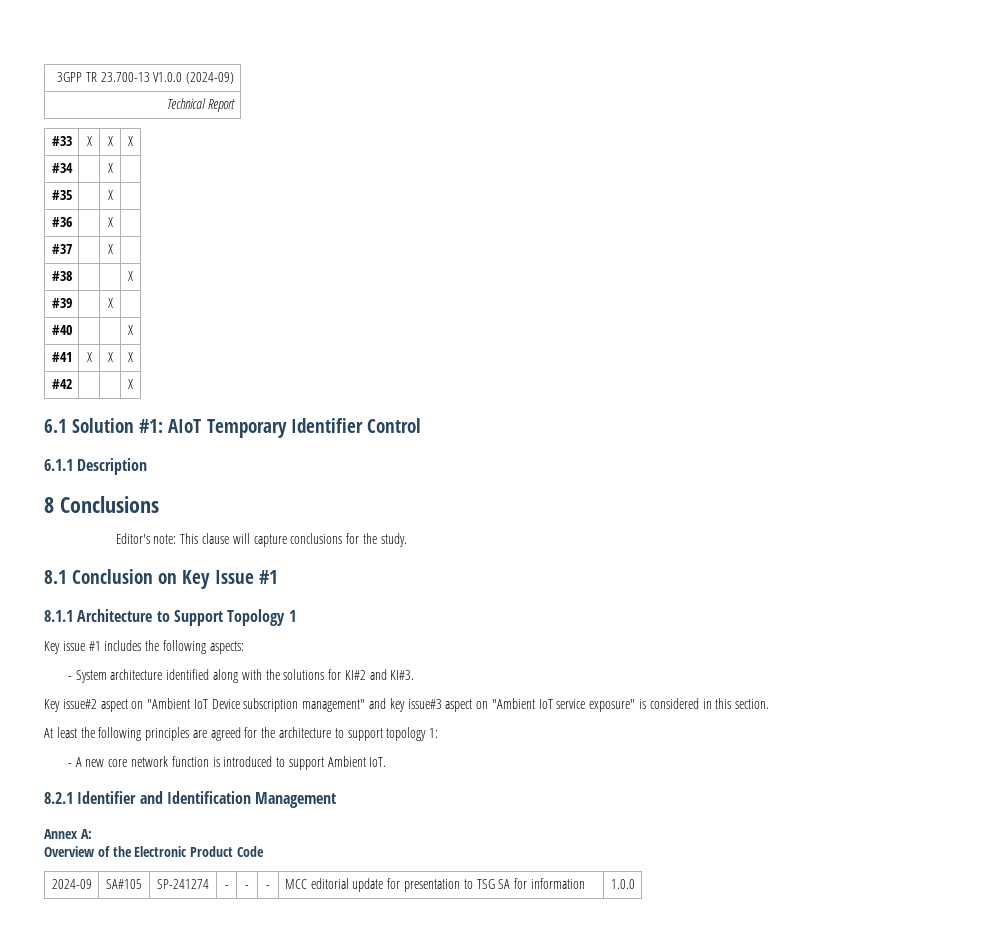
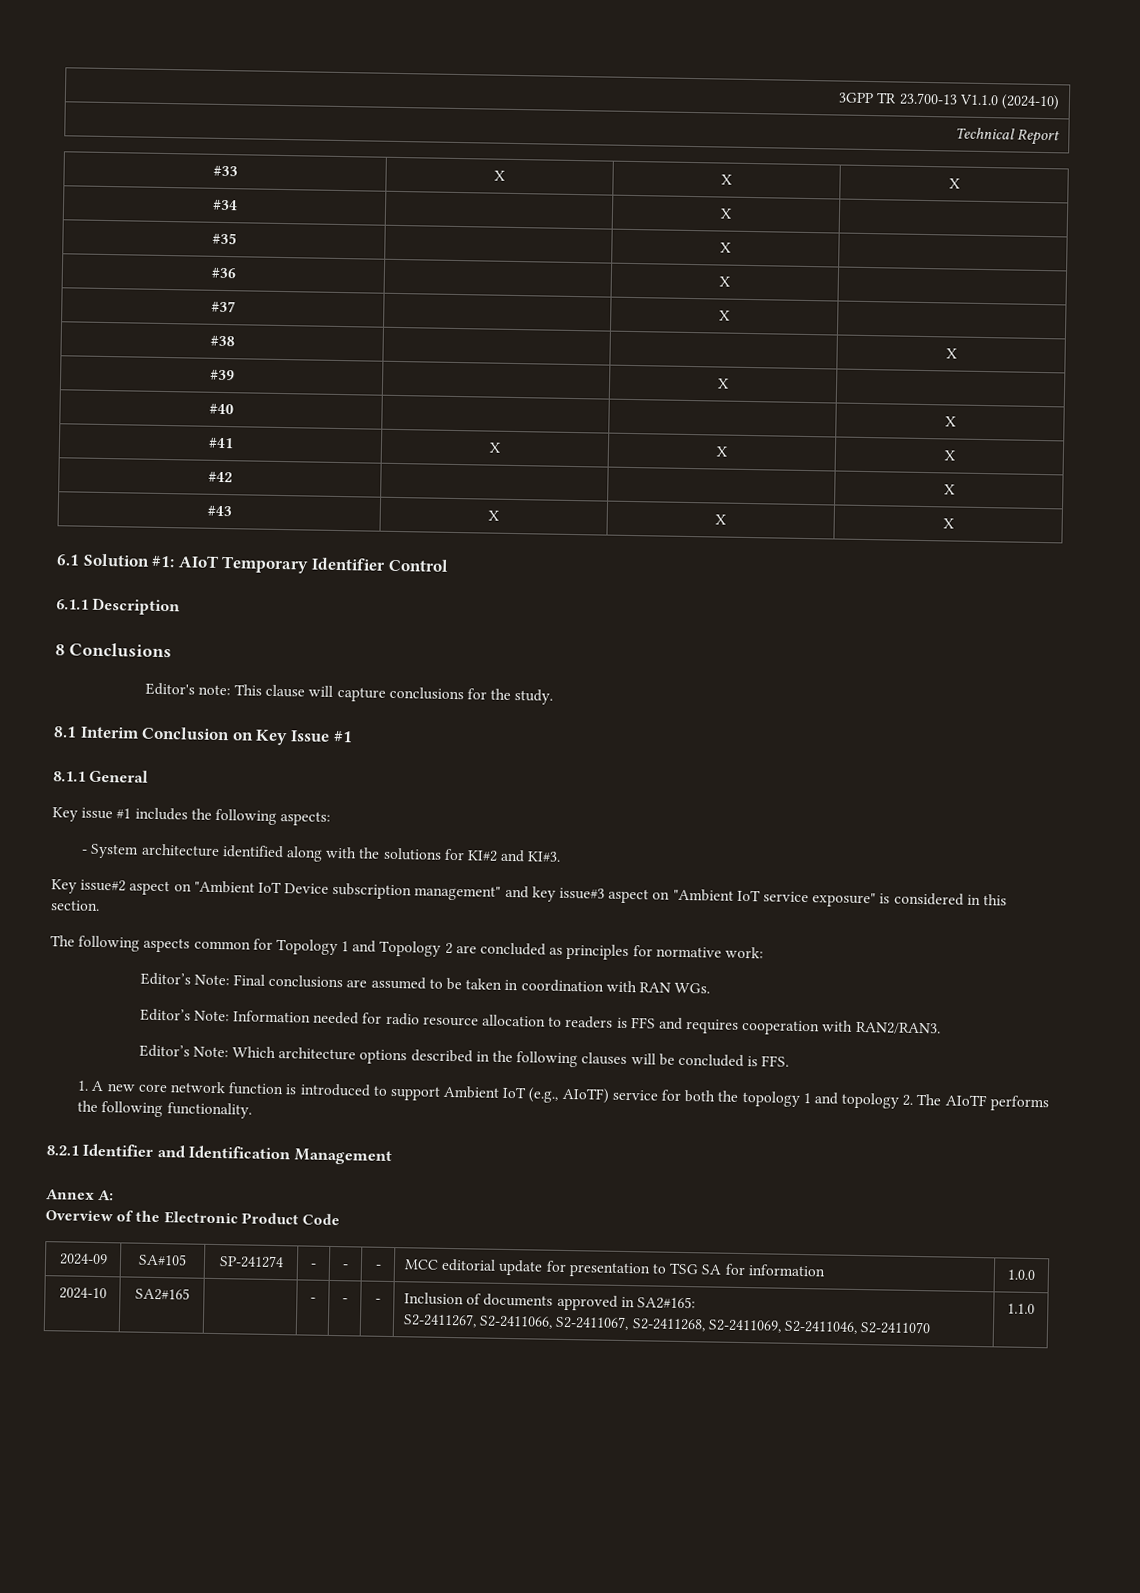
- 3GPP TR 23.700-13 V1.0.0 (2024-09)
+ 3GPP TR 23.700-13 V1.1.0 (2024-10)
+ #43 | X | X | X
- 8.1 Conclusion on Key Issue #1
+ 8.1 Interim Conclusion on Key Issue #1
- 8.1.1 Architecture to Support Topology 1
+ 8.1.1 General
- At least the following principles are agreed for the architecture to support topology 1:
- - A new core network function is introduced to support Ambient IoT.
+ The following aspects common for Topology 1 and Topology 2 are concluded as principles for normative work:
+ Editor’s Note: Final conclusions are assumed to be taken in coordination with RAN WGs.
+ Editor’s Note: Information needed for radio resource allocation to readers is FFS and requires cooperation with RAN2/RAN3.
+ Editor’s Note: Which architecture options described in the following clauses will be concluded is FFS.
+ 1. A new core network function is introduced to support Ambient IoT (e.g., AIoTF) service for both the topology 1 and topology 2. The AIoTF performs the following functionality.
+ 2024-10 | SA2#165 | | - | - | - | Inclusion of documents approved in SA2#165:
+ S2-2411267, S2-2411066, S2-2411067, S2-2411268, S2-2411069, S2-2411046, S2-2411070 | 1.1.0

